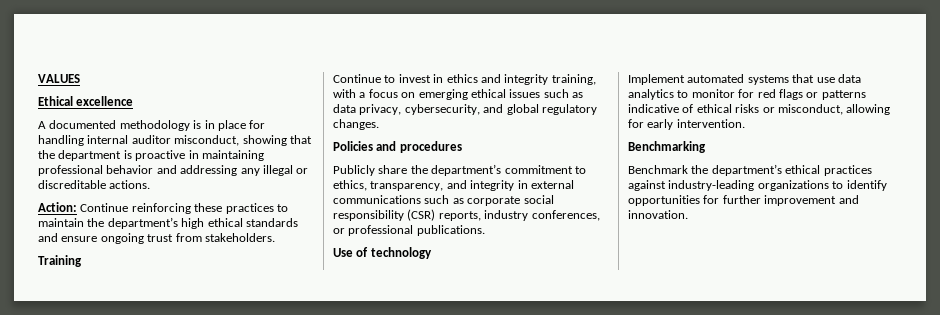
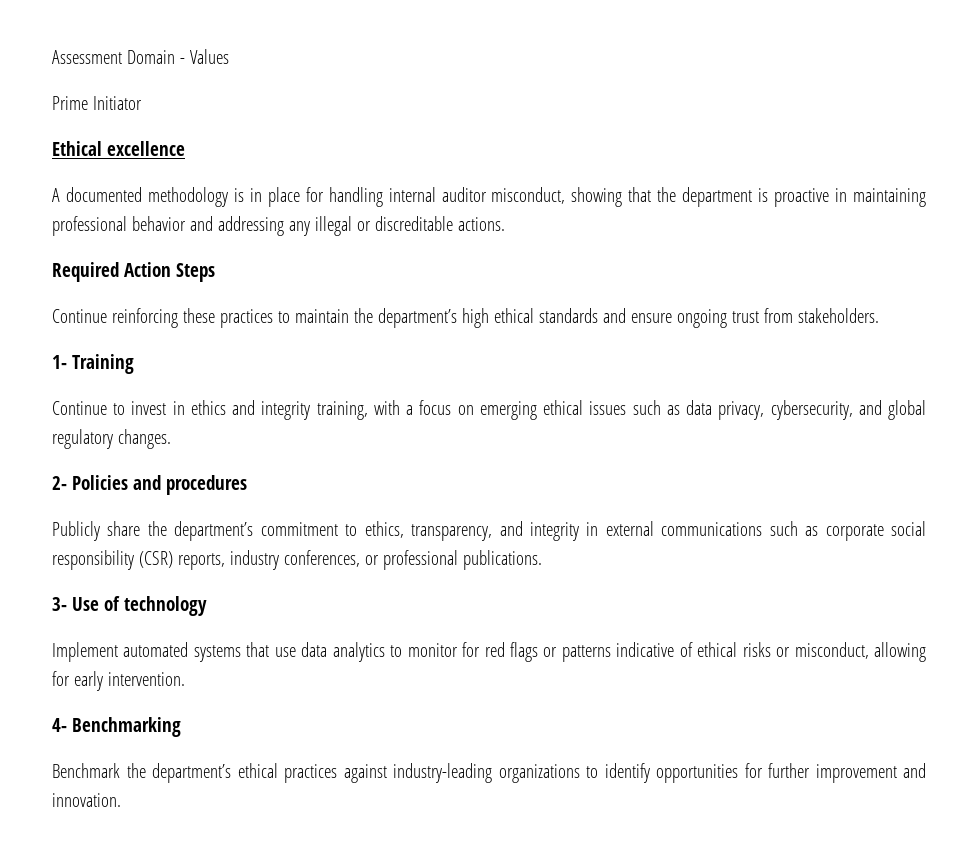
- VALUES
+ Assessment Domain - Values
+ Prime Initiator
- Action: Continue reinforcing these practices to maintain the department’s high ethical standards and ensure ongoing trust from stakeholders.
+ Required Action Steps
+ Continue reinforcing these practices to maintain the department’s high ethical standards and ensure ongoing trust from stakeholders.
- Training
+ 1- Training
- Policies and procedures
+ 2- Policies and procedures
- Use of technology
+ 3- Use of technology
- Benchmarking
+ 4- Benchmarking

